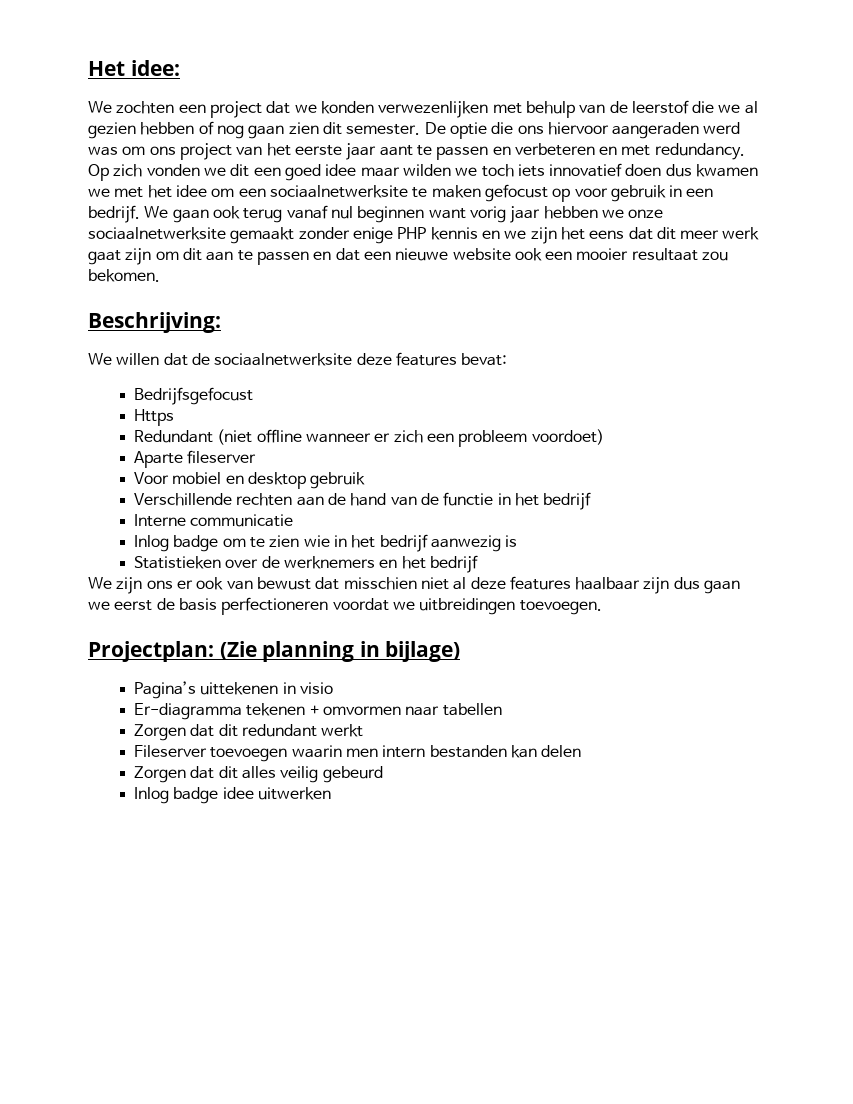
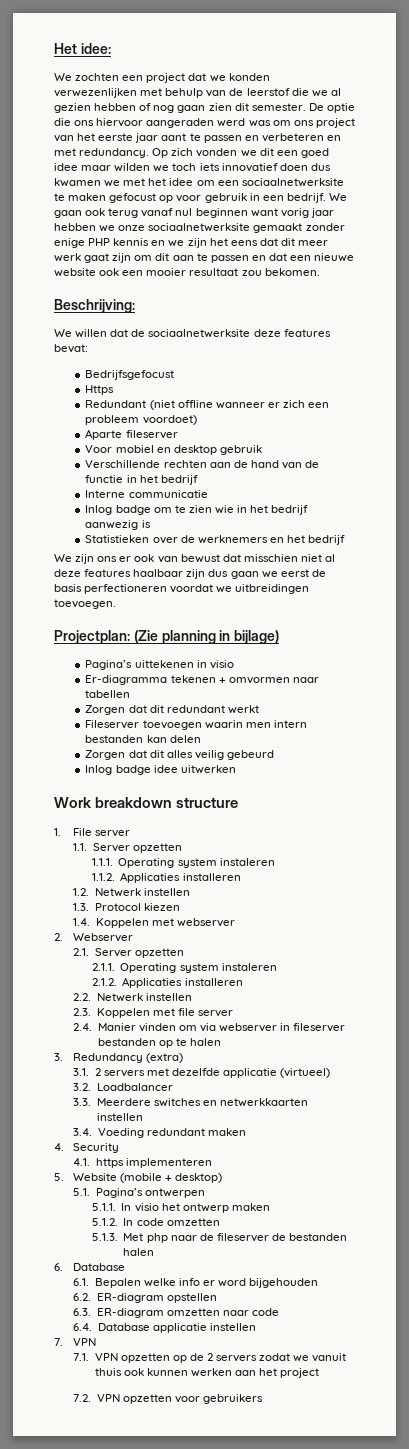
+ Work breakdown structure
+ 1. File server
+ 1.1. Server opzetten
+ 1.1.1. Operating system instaleren
+ 1.1.2. Applicaties installeren
+ 1.2. Netwerk instellen
+ 1.3. Protocol kiezen
+ 1.4. Koppelen met webserver
+ 2. Webserver
+ 2.1. Server opzetten
+ 2.1.1. Operating system instaleren
+ 2.1.2. Applicaties installeren
+ 2.2. Netwerk instellen
+ 2.3. Koppelen met file server
+ 2.4. Manier vinden om via webserver in fileserver bestanden op te halen
+ 3. Redundancy (extra)
+ 3.1. 2 servers met dezelfde applicatie (virtueel)
+ 3.2. Loadbalancer
+ 3.3. Meerdere switches en netwerkkaarten instellen
+ 3.4. Voeding redundant maken
+ 4. Security
+ 4.1. https implementeren
+ 5. Website (mobile + desktop)
+ 5.1. Pagina’s ontwerpen
+ 5.1.1. In visio het ontwerp maken
+ 5.1.2. In code omzetten
+ 5.1.3. Met php naar de fileserver de bestanden halen
+ 6. Database
+ 6.1. Bepalen welke info er word bijgehouden
+ 6.2. ER-diagram opstellen
+ 6.3. ER-diagram omzetten naar code
+ 6.4. Database applicatie instellen
+ 7. VPN
+ 7.1. VPN opzetten op de 2 servers zodat we vanuit thuis ook kunnen werken aan het project
+ 7.2. VPN opzetten voor gebruikers

